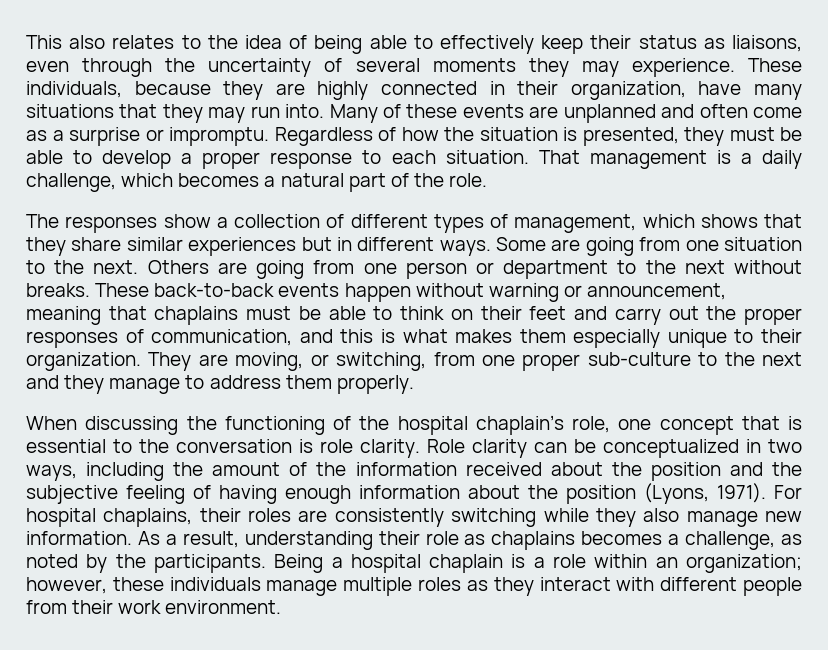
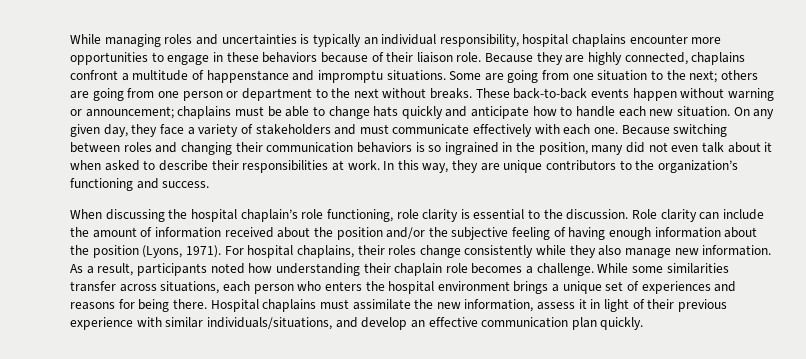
- This also relates to the idea of being able to effectively keep their status as liaisons, even through the uncertainty of several moments they may experience. These individuals, because they are highly connected in their organization, have many situations that they may run into. Many of these events are unplanned and often come as a surprise or impromptu. Regardless of how the situation is presented, they must be able to develop a proper response to each situation. That management is a daily challenge, which becomes a natural part of the role.
- The responses show a collection of different types of management, which shows that they share similar experiences but in different ways.
+ While managing roles and uncertainties is typically an individual responsibility, hospital chaplains encounter more opportunities to engage in these behaviors because of their liaison role. Because they are highly connected, chaplains confront a multitude of happenstance and impromptu situations.
- Some are going from one situation to the next. Others are going from one person or department to the next without breaks.
+ Some are going from one situation to the next; others are going from one person or department to the next without breaks.
- These back-to-back events happen without warning or announcement, meaning that chaplains must be able to think on their feet and carry out the proper responses of communication, and this is what makes them especially unique to their organization. They are moving, or switching, from one proper sub-culture to the next and they manage to address them properly.
- When discussing the functioning of the hospital chaplain’s role, one concept that is essential to the conversation is role clarity. Role clarity can be conceptualized in two ways, including the amount of the information received about the position and the subjective feeling of having enough information about the position (Lyons, 1971).
+ These back-to-back events happen without warning or announcement; chaplains must be able to change hats quickly and anticipate how to handle each new situation. On any given day, they face a variety of stakeholders and must communicate effectively with each one. Because switching between roles and changing their communication behaviors is so ingrained in the position, many did not even talk about it when asked to describe their responsibilities at work. In this way, they are unique contributors to the organization’s functioning and success.
+ When discussing the hospital chaplain’s role functioning, role clarity is essential to the discussion. Role clarity can include the amount of information received about the position and/or the subjective feeling of having enough information about the position (Lyons, 1971).
- For hospital chaplains, their roles are consistently switching while they also manage new information.
+ For hospital chaplains, their roles change consistently while they also manage new information.
- As a result, understanding their role as chaplains becomes a challenge, as noted by the participants. Being a hospital chaplain is a role within an organization; however, these individuals manage multiple roles as they interact with different people from their work environment.
+ As a result, participants noted how understanding their chaplain role becomes a challenge. While some similarities transfer across situations, each person who enters the hospital environment brings a unique set of experiences and reasons for being there. Hospital chaplains must assimilate the new information, assess it in light of their previous experience with similar individuals/situations, and develop an effective communication plan quickly.

